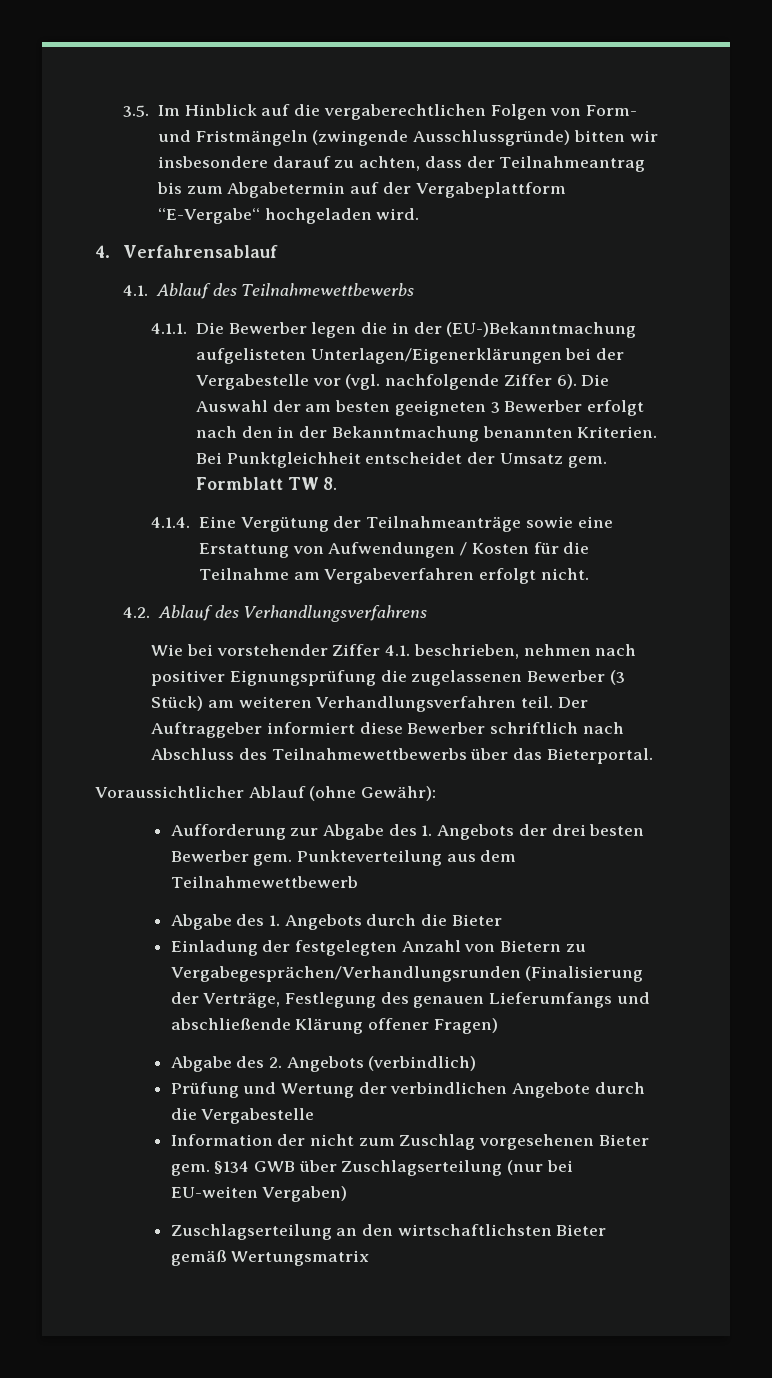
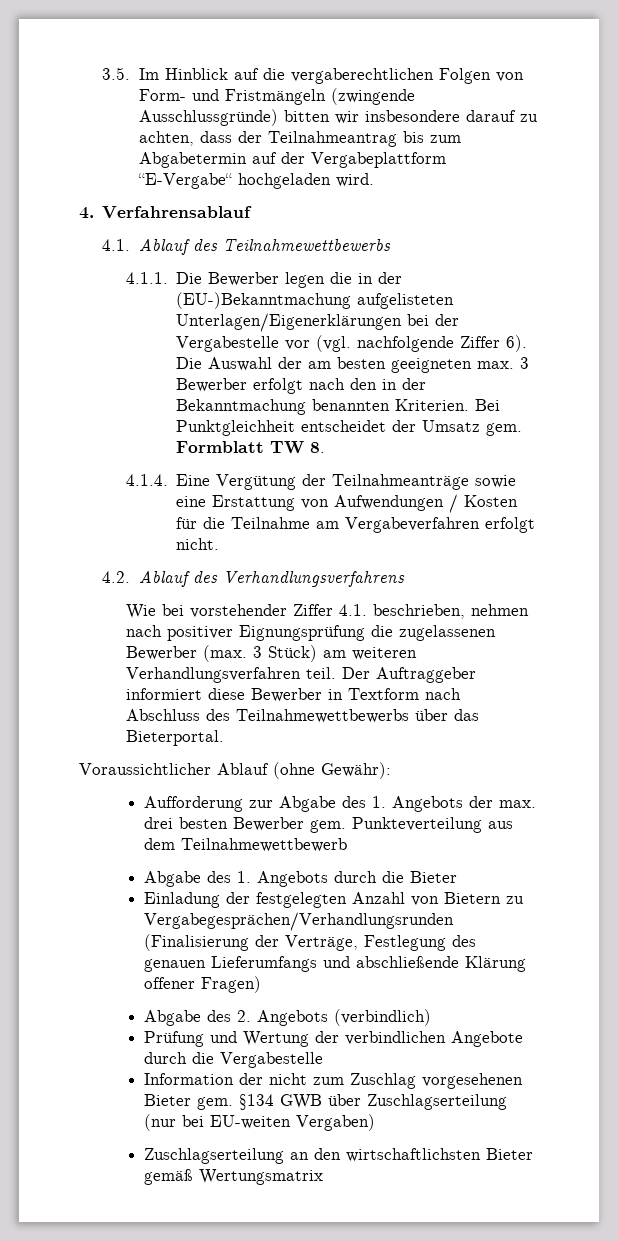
- Die Auswahl der am besten geeigneten 3 Bewerber erfolgt nach den in der Bekanntmachung benannten Kriterien.
+ Die Auswahl der am besten geeigneten max. 3 Bewerber erfolgt nach den in der Bekanntmachung benannten Kriterien.
- Wie bei vorstehender Ziffer 4.1. beschrieben, nehmen nach positiver Eignungsprüfung die zugelassenen Bewerber (3 Stück) am weiteren Verhandlungsverfahren teil.
+ Wie bei vorstehender Ziffer 4.1. beschrieben, nehmen nach positiver Eignungsprüfung die zugelassenen Bewerber (max. 3 Stück) am weiteren Verhandlungsverfahren teil.
- Der Auftraggeber informiert diese Bewerber schriftlich nach Abschluss des Teilnahmewettbewerbs über das Bieterportal.
+ Der Auftraggeber informiert diese Bewerber in Textform nach Abschluss des Teilnahmewettbewerbs über das Bieterportal.
- Aufforderung zur Abgabe des 1. Angebots der drei besten Bewerber gem.
+ Aufforderung zur Abgabe des 1. Angebots der max. drei besten Bewerber gem.

